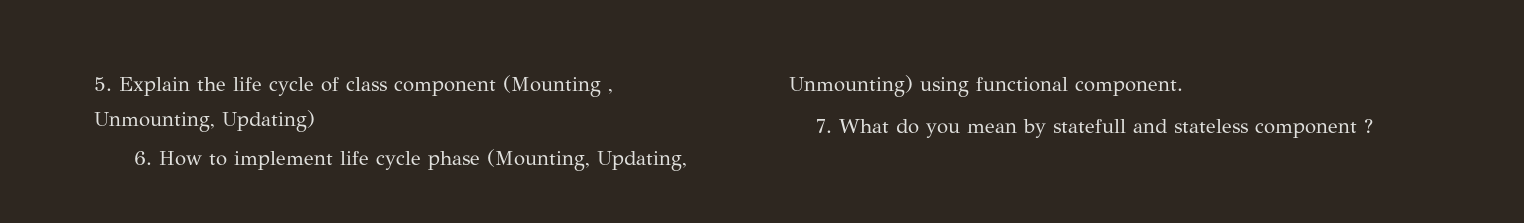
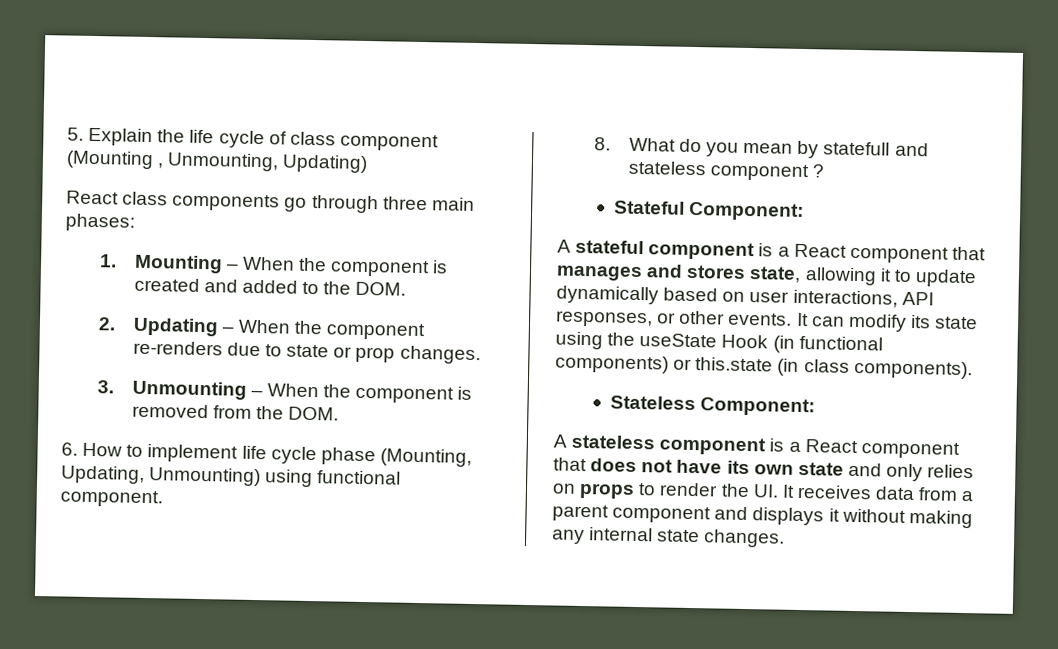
+ React class components go through three main phases:
+ 1. Mounting – When the component is created and added to the DOM.
+ 2. Updating – When the component re-renders due to state or prop changes.
+ 3. Unmounting – When the component is removed from the DOM.
- 7. What do you mean by statefull and stateless component ?
+ 8. What do you mean by statefull and stateless component ?
+ Stateful Component:
+ A stateful component is a React component that manages and stores state, allowing it to update dynamically based on user interactions, API responses, or other events. It can modify its state using the useState Hook (in functional components) or this.state (in class components).
+ Stateless Component:
+ A stateless component is a React component that does not have its own state and only relies on props to render the UI. It receives data from a parent component and displays it without making any internal state changes.

